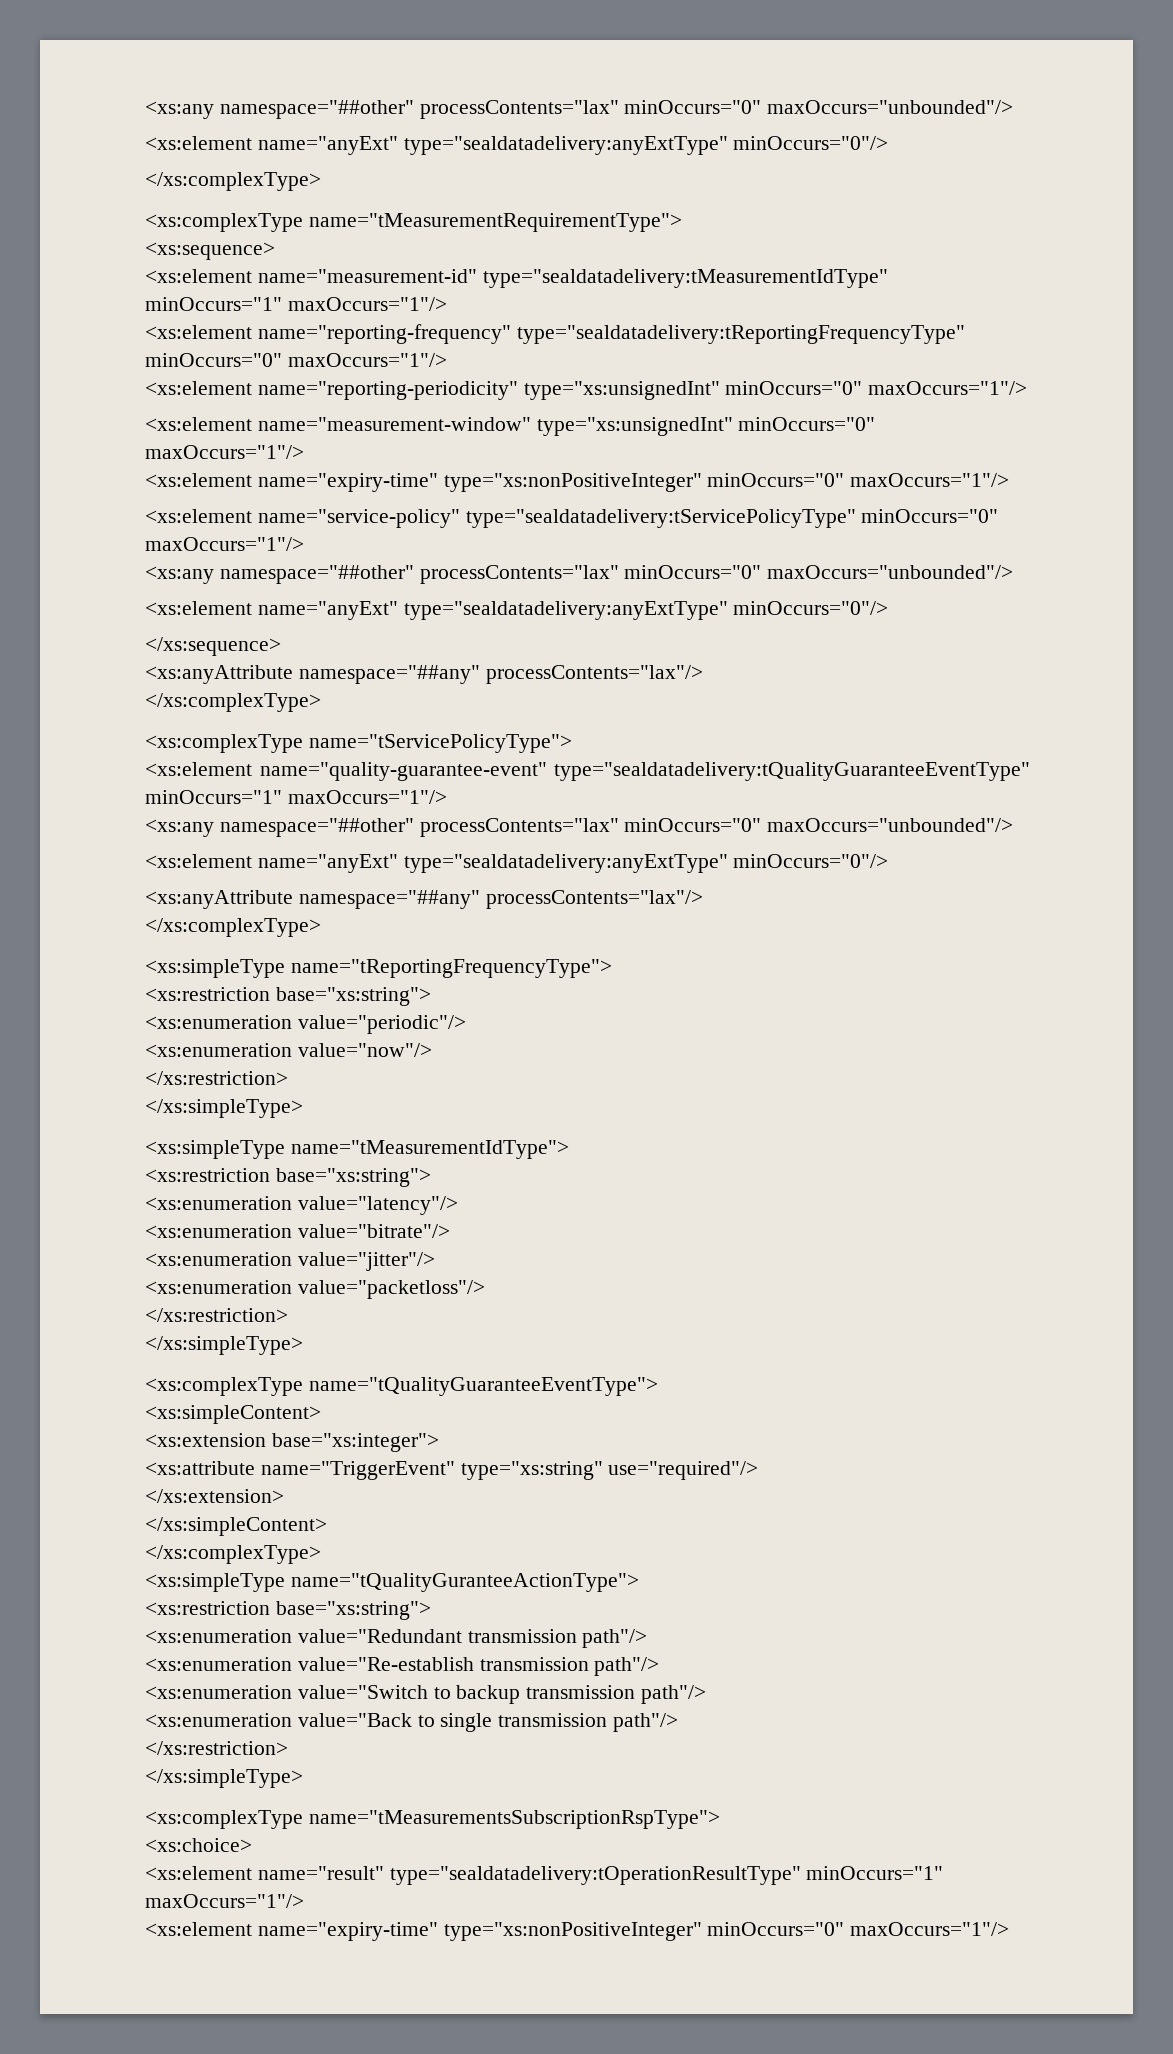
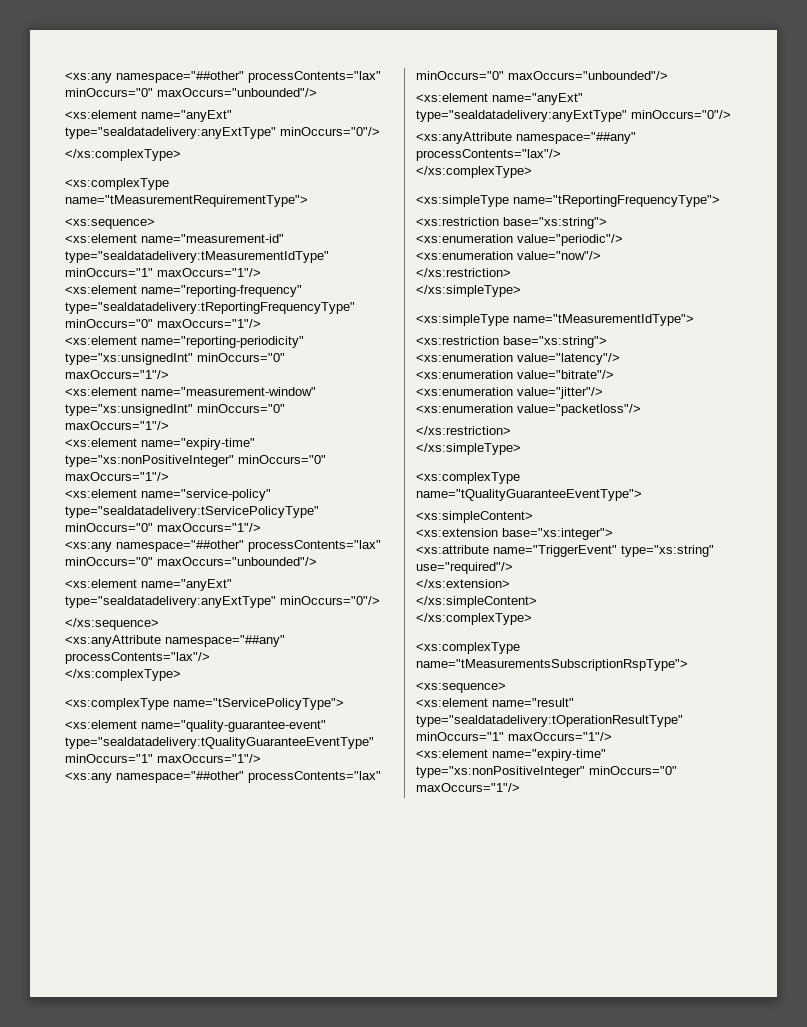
- <xs:simpleType name="tQualityGuranteeActionType">
- <xs:restriction base="xs:string">
- <xs:enumeration value="Redundant transmission path"/>
- <xs:enumeration value="Re-establish transmission path"/>
- <xs:enumeration value="Switch to backup transmission path"/>
- <xs:enumeration value="Back to single transmission path"/>
- </xs:restriction>
- </xs:simpleType>
  <xs:complexType name="tMeasurementsSubscriptionRspType">
- <xs:choice>
+ <xs:sequence>

